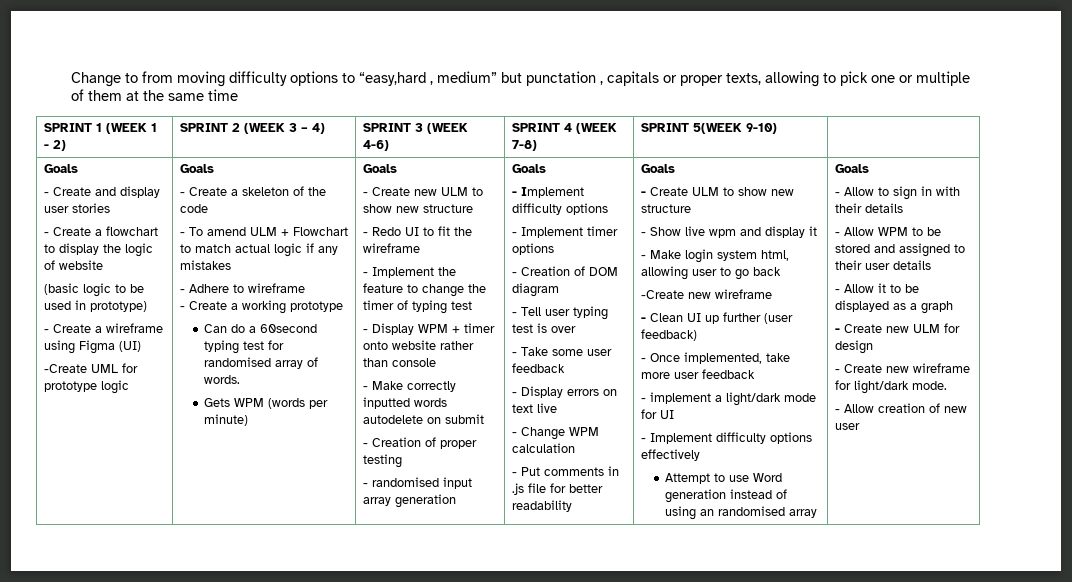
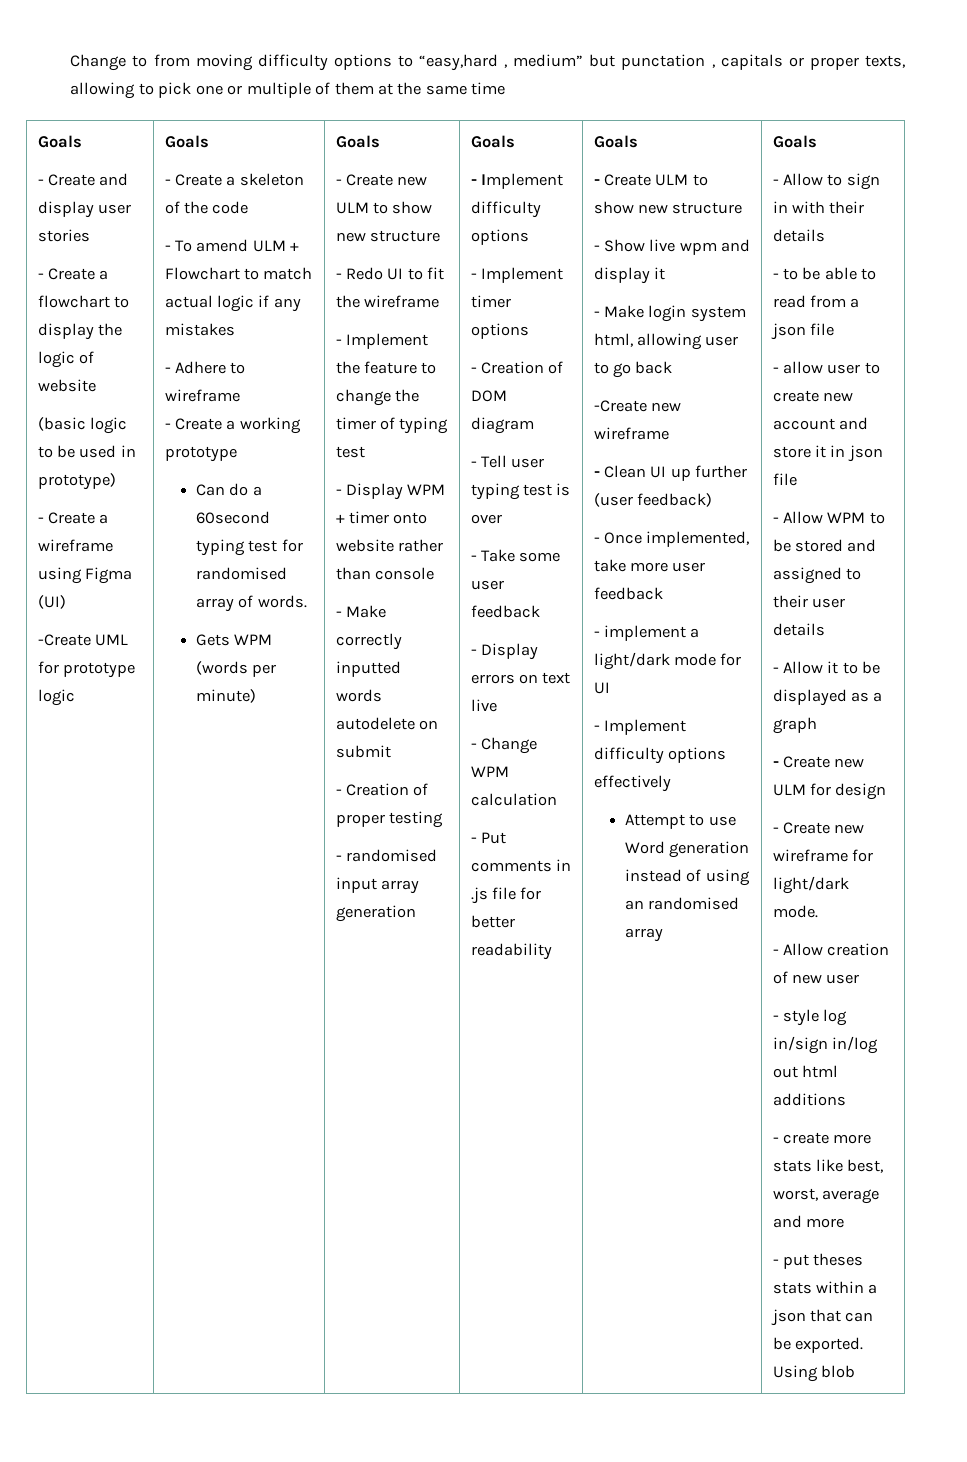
- SPRINT 1 (WEEK 1 - 2) | SPRINT 2 (WEEK 3 – 4) | SPRINT 3 (WEEK 4-6) | SPRINT 4 (WEEK 7-8) | SPRINT 5(WEEK 9-10) |
+ - to be able to read from a json file
+ - allow user to create new account and store it in json file
+ - style log in/sign in/log out html additions
+ - create more stats like best, worst, average and more
+ - put theses stats within a json that can be exported. Using blob

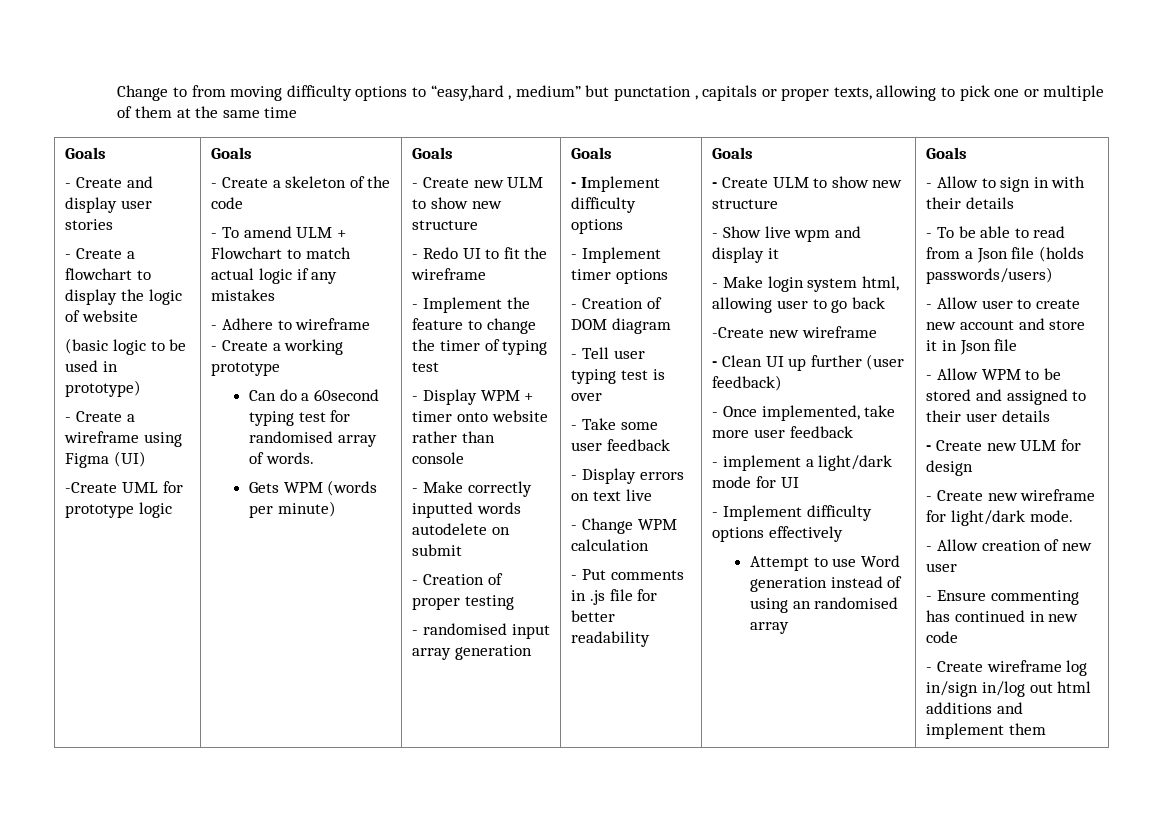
- - to be able to read from a json file
- - allow user to create new account and store it in json file
+ - To be able to read from a Json file (holds passwords/users)
+ - Allow user to create new account and store it in Json file
- - Allow it to be displayed as a graph
- - style log in/sign in/log out html additions
- - create more stats like best, worst, average and more
- - put theses stats within a json that can be exported. Using blob
+ - Ensure commenting has continued in new code
+ - Create wireframe log in/sign in/log out html additions and implement them

